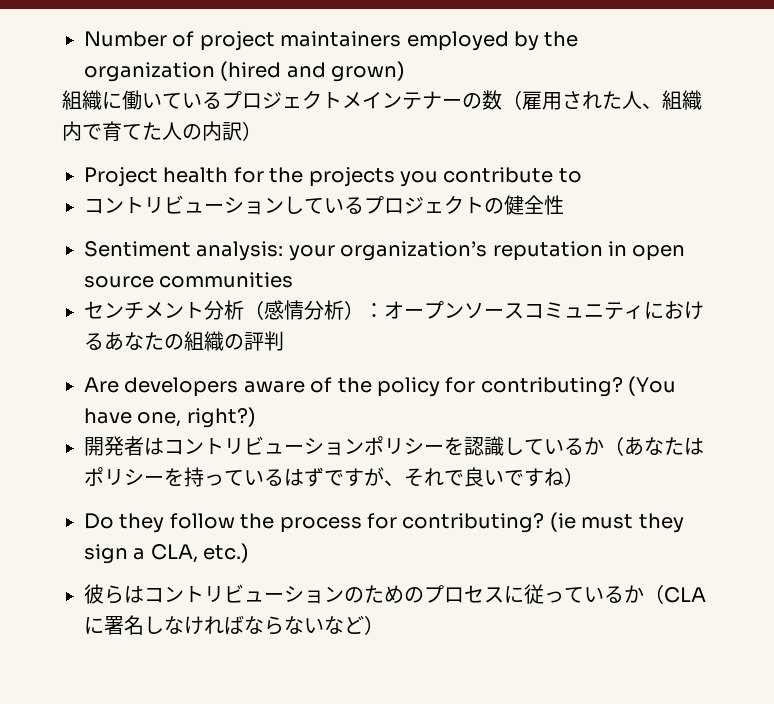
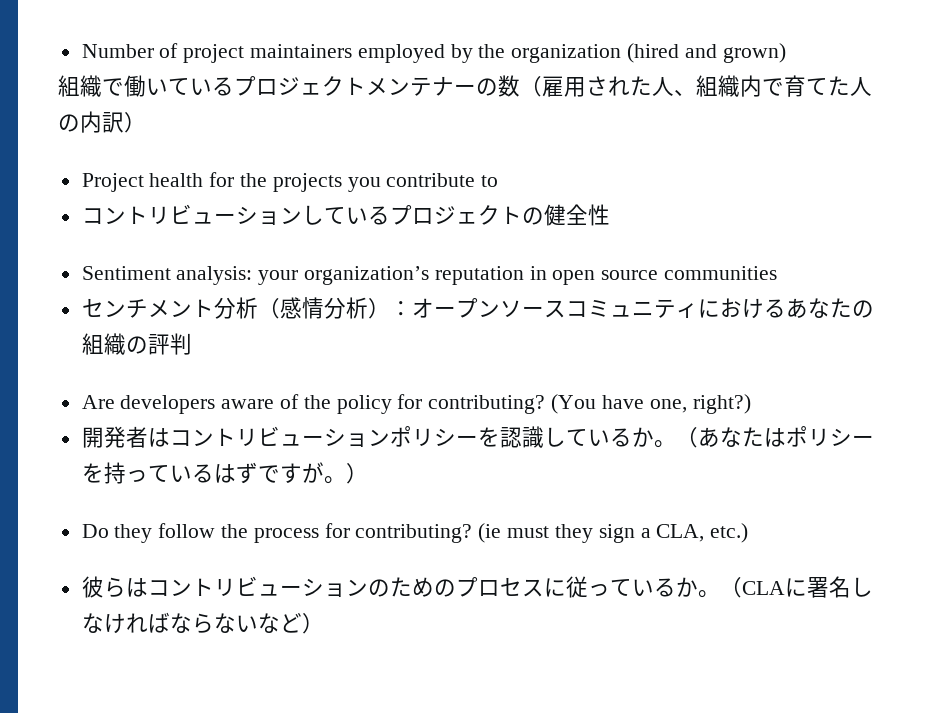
- 組織に働いているプロジェクトメインテナーの数（雇用された人、組織内で育てた人の内訳）
+ 組織で働いているプロジェクトメンテナーの数（雇用された人、組織内で育てた人の内訳）
- 開発者はコントリビューションポリシーを認識しているか（あなたはポリシーを持っているはずですが、それで良いですね）
+ 開発者はコントリビューションポリシーを認識しているか。（あなたはポリシーを持っているはずですが。）
- 彼らはコントリビューションのためのプロセスに従っているか（CLAに署名しなければならないなど）
+ 彼らはコントリビューションのためのプロセスに従っているか。（CLAに署名しなければならないなど）

